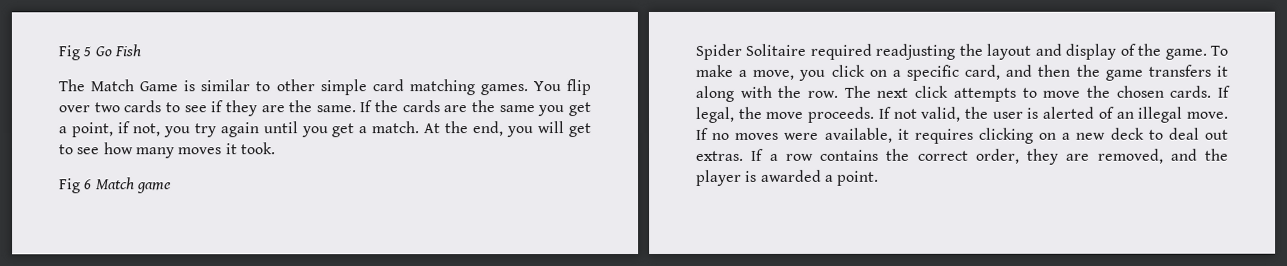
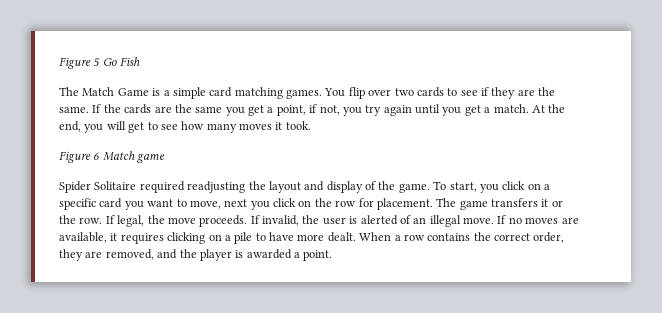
- Fig 5 Go Fish
+ Figure 5 Go Fish
- The Match Game is similar to other simple card matching games.
+ The Match Game is a simple card matching games.
- Fig 6 Match game
+ Figure 6 Match game
- To make a move, you click on a specific card, and then the game transfers it along with the row. The next click attempts to move the chosen cards.
+ To start, you click on a specific card you want to move, next you click on the row for placement. The game transfers it or the row.
- If not valid, the user is alerted of an illegal move.
+ If invalid, the user is alerted of an illegal move.
- If no moves were available, it requires clicking on a new deck to deal out extras. If a row contains the correct order, they are removed, and the player is awarded a point.
+ If no moves are available, it requires clicking on a pile to have more dealt. When a row contains the correct order, they are removed, and the player is awarded a point.

